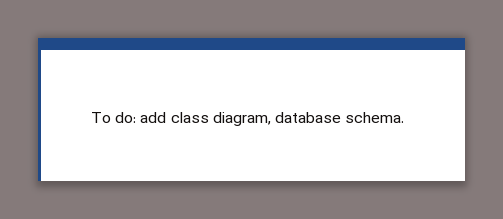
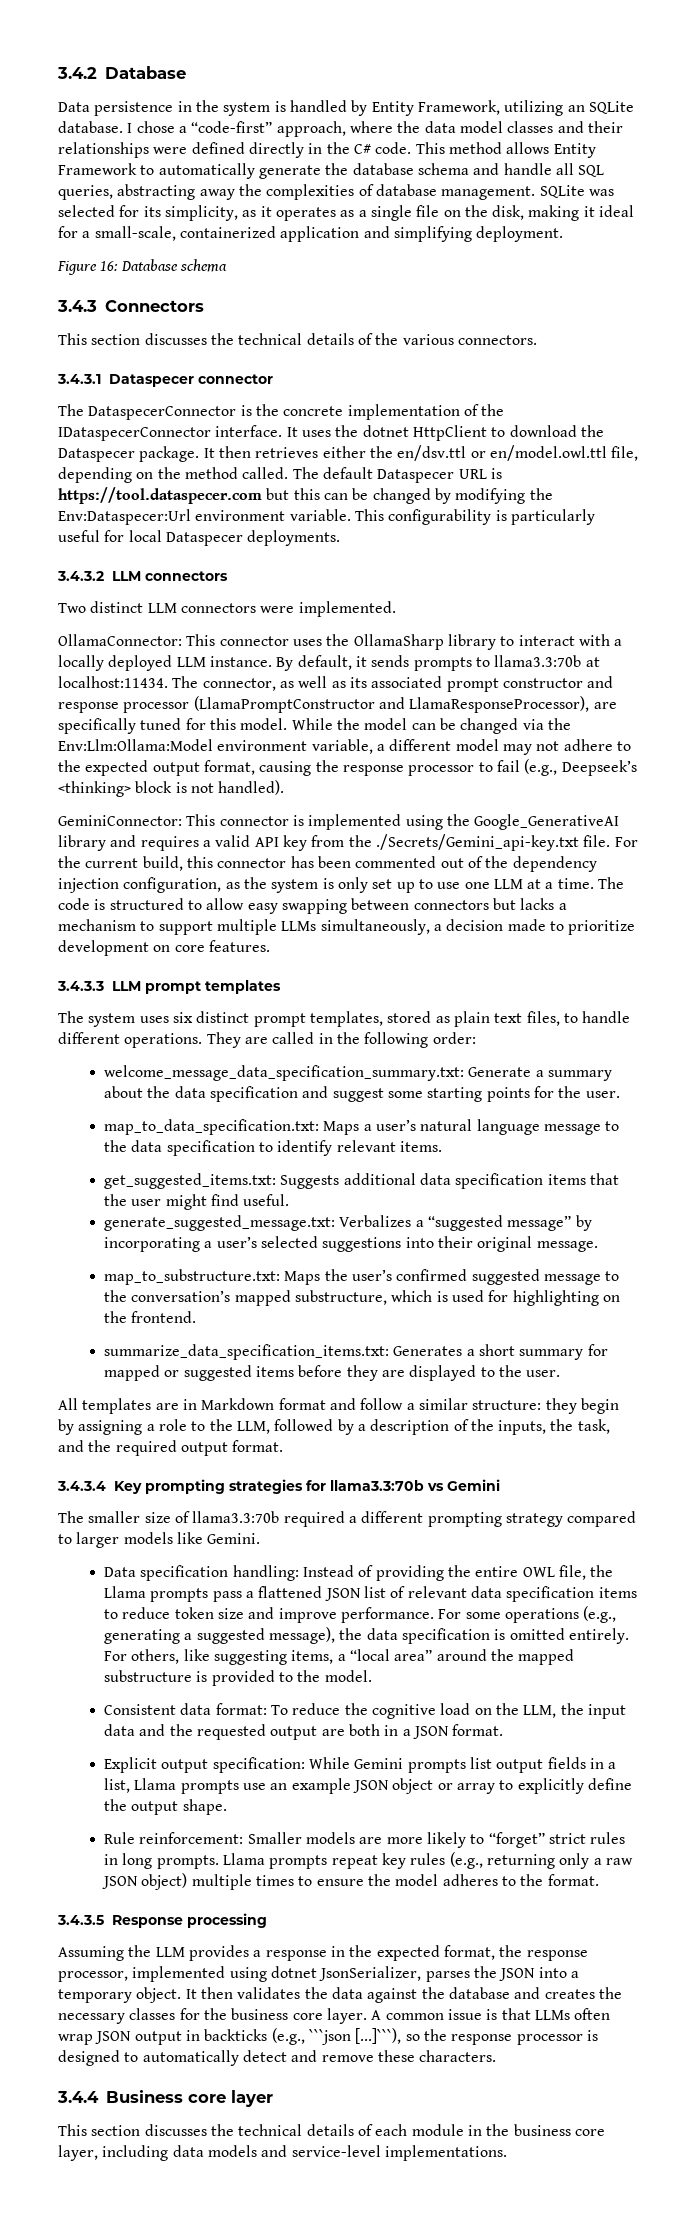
- To do: add class diagram, database schema.
+ 3.4.2 Database
+ Data persistence in the system is handled by Entity Framework, utilizing an SQLite database. I chose a “code-first” approach, where the data model classes and their relationships were defined directly in the C# code. This method allows Entity Framework to automatically generate the database schema and handle all SQL queries, abstracting away the complexities of database management. SQLite was selected for its simplicity, as it operates as a single file on the disk, making it ideal for a small-scale, containerized application and simplifying deployment.
+ Figure 16: Database schema
+ 3.4.3 Connectors
+ This section discusses the technical details of the various connectors.
+ 3.4.3.1 Dataspecer connector
+ The DataspecerConnector is the concrete implementation of the IDataspecerConnector interface. It uses the dotnet HttpClient to download the Dataspecer package. It then retrieves either the en/dsv.ttl or en/model.owl.ttl file, depending on the method called. The default Dataspecer URL is https://tool.dataspecer.com but this can be changed by modifying the Env:Dataspecer:Url environment variable. This configurability is particularly useful for local Dataspecer deployments.
+ 3.4.3.2 LLM connectors
+ Two distinct LLM connectors were implemented.
+ OllamaConnector: This connector uses the OllamaSharp library to interact with a locally deployed LLM instance. By default, it sends prompts to llama3.3:70b at localhost:11434. The connector, as well as its associated prompt constructor and response processor (LlamaPromptConstructor and LlamaResponseProcessor), are specifically tuned for this model. While the model can be changed via the Env:Llm:Ollama:Model environment variable, a different model may not adhere to the expected output format, causing the response processor to fail (e.g., Deepseek’s <thinking> block is not handled).
+ GeminiConnector: This connector is implemented using the Google_GenerativeAI library and requires a valid API key from the ./Secrets/Gemini_api-key.txt file. For the current build, this connector has been commented out of the dependency injection configuration, as the system is only set up to use one LLM at a time. The code is structured to allow easy swapping between connectors but lacks a mechanism to support multiple LLMs simultaneously, a decision made to prioritize development on core features.
+ 3.4.3.3 LLM prompt templates
+ The system uses six distinct prompt templates, stored as plain text files, to handle different operations. They are called in the following order:
+ welcome_message_data_specification_summary.txt: Generate a summary about the data specification and suggest some starting points for the user.
+ map_to_data_specification.txt: Maps a user’s natural language message to the data specification to identify relevant items.
+ get_suggested_items.txt: Suggests additional data specification items that the user might find useful.
+ generate_suggested_message.txt: Verbalizes a “suggested message” by incorporating a user’s selected suggestions into their original message.
+ map_to_substructure.txt: Maps the user’s confirmed suggested message to the conversation’s mapped substructure, which is used for highlighting on the frontend.
+ summarize_data_specification_items.txt: Generates a short summary for mapped or suggested items before they are displayed to the user.
+ All templates are in Markdown format and follow a similar structure: they begin by assigning a role to the LLM, followed by a description of the inputs, the task, and the required output format.
+ 3.4.3.4 Key prompting strategies for llama3.3:70b vs Gemini
+ The smaller size of llama3.3:70b required a different prompting strategy compared to larger models like Gemini.
+ Data specification handling: Instead of providing the entire OWL file, the Llama prompts pass a flattened JSON list of relevant data specification items to reduce token size and improve performance. For some operations (e.g., generating a suggested message), the data specification is omitted entirely. For others, like suggesting items, a “local area” around the mapped substructure is provided to the model.
+ Consistent data format: To reduce the cognitive load on the LLM, the input data and the requested output are both in a JSON format.
+ Explicit output specification: While Gemini prompts list output fields in a list, Llama prompts use an example JSON object or array to explicitly define the output shape.
+ Rule reinforcement: Smaller models are more likely to “forget” strict rules in long prompts. Llama prompts repeat key rules (e.g., returning only a raw JSON object) multiple times to ensure the model adheres to the format.
+ 3.4.3.5 Response processing
+ Assuming the LLM provides a response in the expected format, the response processor, implemented using dotnet JsonSerializer, parses the JSON into a temporary object. It then validates the data against the database and creates the necessary classes for the business core layer. A common issue is that LLMs often wrap JSON output in backticks (e.g., ```json [...]```), so the response processor is designed to automatically detect and remove these characters.
+ 3.4.4 Business core layer
+ This section discusses the technical details of each module in the business core layer, including data models and service-level implementations.

